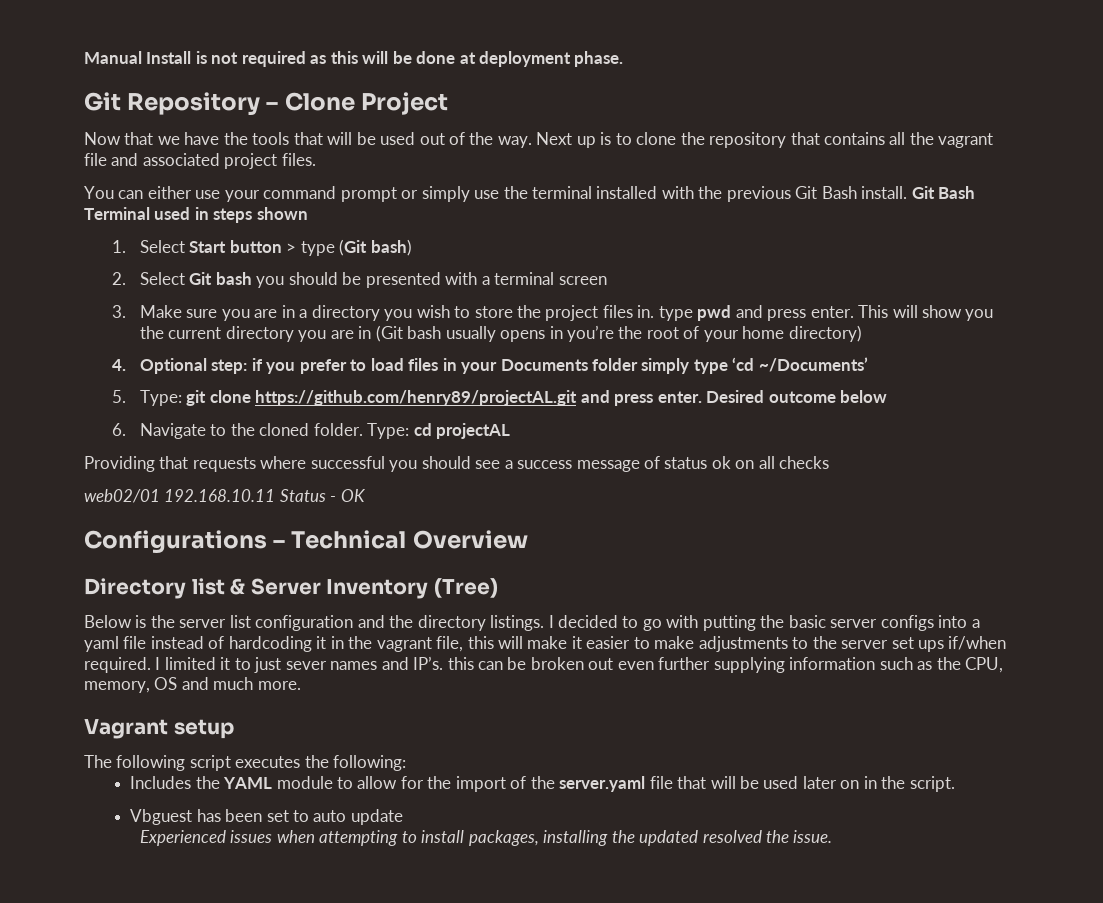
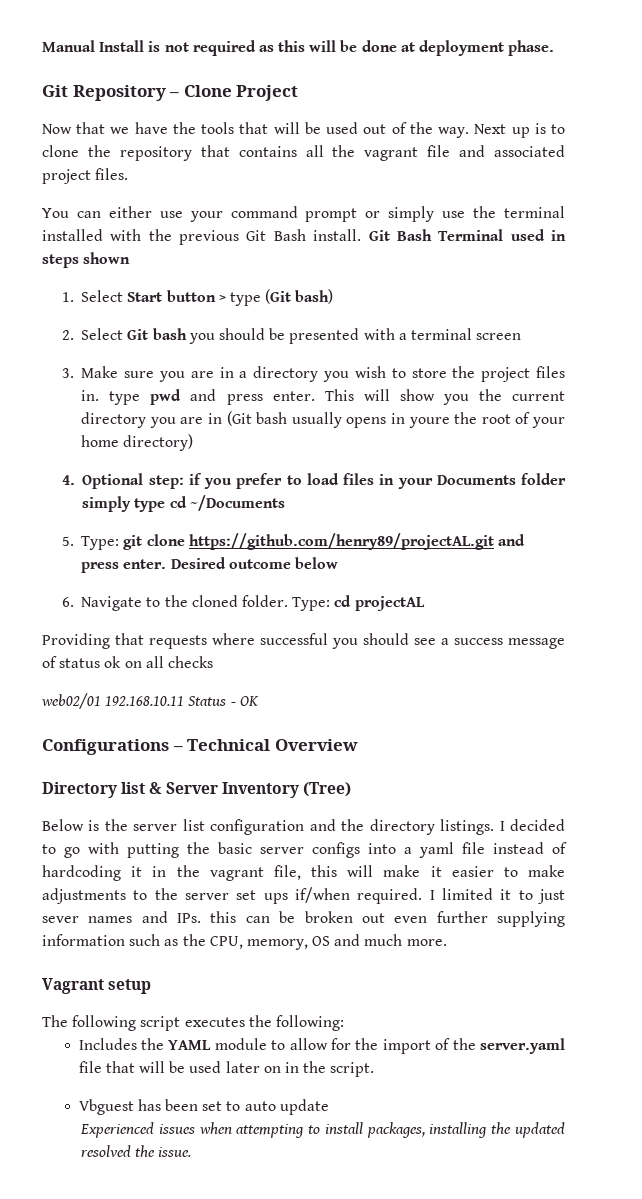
- This will show you the current directory you are in (Git bash usually opens in you’re the root of your home directory)
+ This will show you the current directory you are in (Git bash usually opens in youre the root of your home directory)
- 4. Optional step: if you prefer to load files in your Documents folder simply type ‘cd ~/Documents’
+ 4. Optional step: if you prefer to load files in your Documents folder simply type cd ~/Documents
- I limited it to just sever names and IP’s. this can be broken out even further supplying information such as the CPU, memory, OS and much more.
+ I limited it to just sever names and IPs. this can be broken out even further supplying information such as the CPU, memory, OS and much more.

